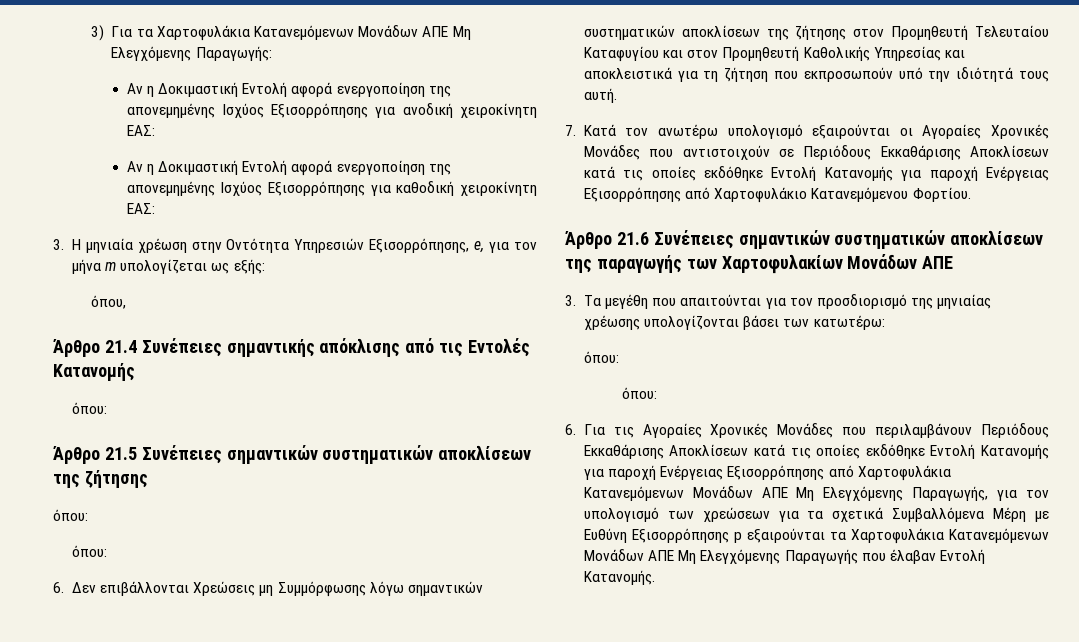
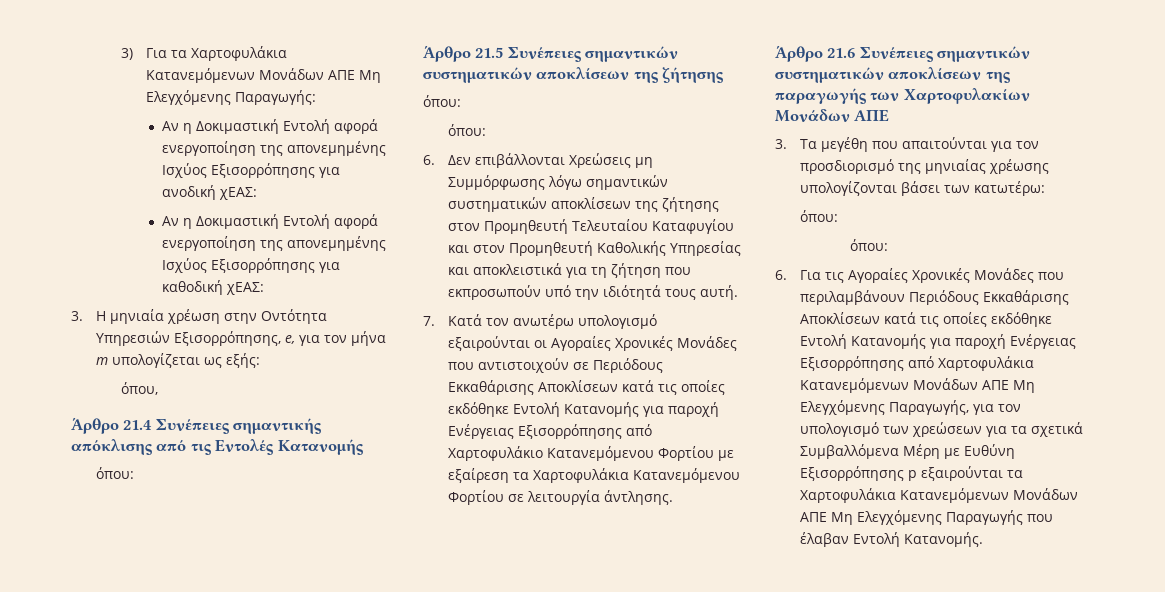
- Αν η Δοκιμαστική Εντολή αφορά ενεργοποίηση της απονεμημένης Ισχύος Εξισορρόπησης για ανοδική χειροκίνητη ΕΑΣ:
+ Αν η Δοκιμαστική Εντολή αφορά ενεργοποίηση της απονεμημένης Ισχύος Εξισορρόπησης για ανοδική χΕΑΣ:
- Αν η Δοκιμαστική Εντολή αφορά ενεργοποίηση της απονεμημένης Ισχύος Εξισορρόπησης για καθοδική χειροκίνητη ΕΑΣ:
+ Αν η Δοκιμαστική Εντολή αφορά ενεργοποίηση της απονεμημένης Ισχύος Εξισορρόπησης για καθοδική χΕΑΣ:
- 7. Κατά τον ανωτέρω υπολογισμό εξαιρούνται οι Αγοραίες Χρονικές Μονάδες που αντιστοιχούν σε Περιόδους Εκκαθάρισης Αποκλίσεων κατά τις οποίες εκδόθηκε Εντολή Κατανομής για παροχή Ενέργειας Εξισορρόπησης από Χαρτοφυλάκιο Κατανεμόμενου Φορτίου.
+ 7. Κατά τον ανωτέρω υπολογισμό εξαιρούνται οι Αγοραίες Χρονικές Μονάδες που αντιστοιχούν σε Περιόδους Εκκαθάρισης Αποκλίσεων κατά τις οποίες εκδόθηκε Εντολή Κατανομής για παροχή Ενέργειας Εξισορρόπησης από Χαρτοφυλάκιο Κατανεμόμενου Φορτίου με εξαίρεση τα Χαρτοφυλάκια Κατανεμόμενου Φορτίου σε λειτουργία άντλησης.

